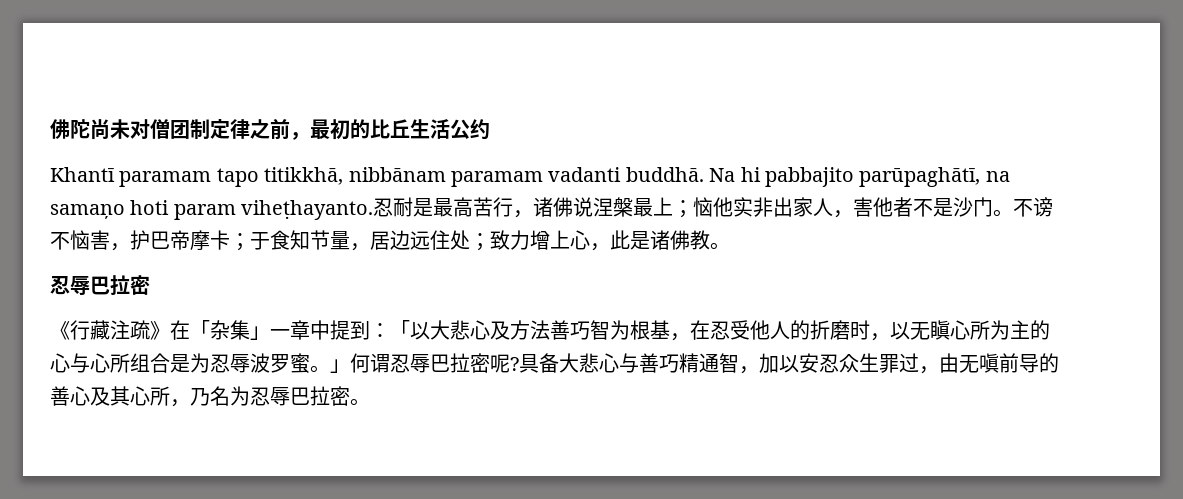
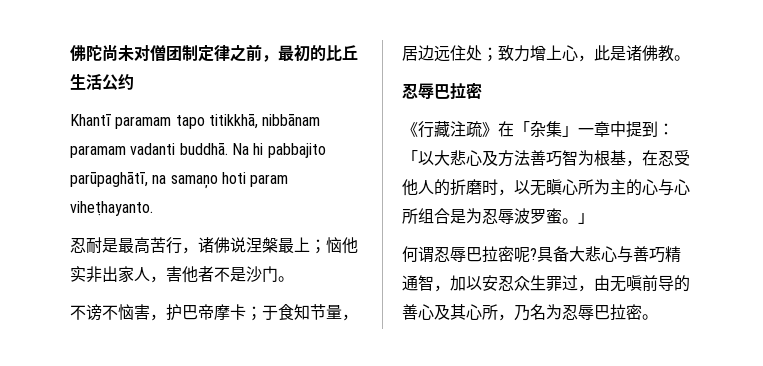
- Na hi pabbajito parūpaghātī, na samaņo hoti param viheṭhayanto.忍耐是最高苦行，诸佛说涅槃最上；恼他实非出家人，害他者不是沙门。不谤不恼害，护巴帝摩卡；于食知节量，居边远住处；致力增上心，此是诸佛教。
+ Na hi pabbajito parūpaghātī, na samaņo hoti param viheṭhayanto.
+ 忍耐是最高苦行，诸佛说涅槃最上；恼他实非出家人，害他者不是沙门。
+ 不谤不恼害，护巴帝摩卡；于食知节量，居边远住处；致力增上心，此是诸佛教。
- 《行藏注疏》在「杂集」一章中提到：「以大悲心及方法善巧智为根基，在忍受他人的折磨时，以无瞋心所为主的心与心所组合是为忍辱波罗蜜。」何谓忍辱巴拉密呢?
+ 《行藏注疏》在「杂集」一章中提到：「以大悲心及方法善巧智为根基，在忍受他人的折磨时，以无瞋心所为主的心与心所组合是为忍辱波罗蜜。」
+ 何谓忍辱巴拉密呢?

